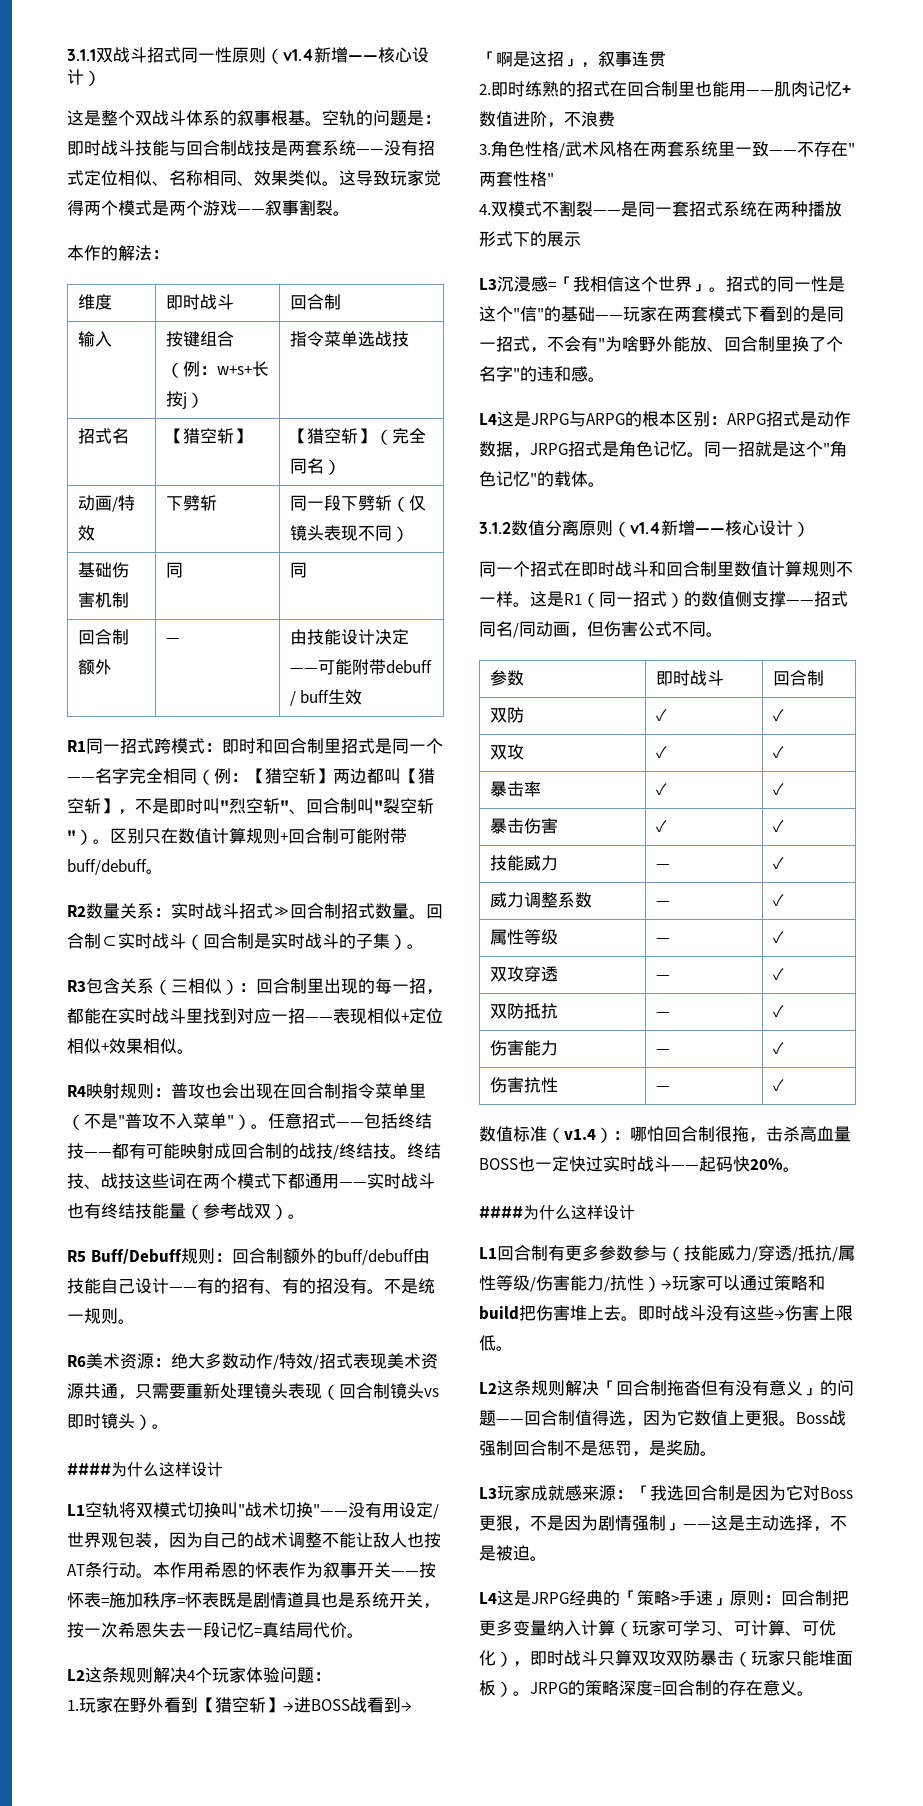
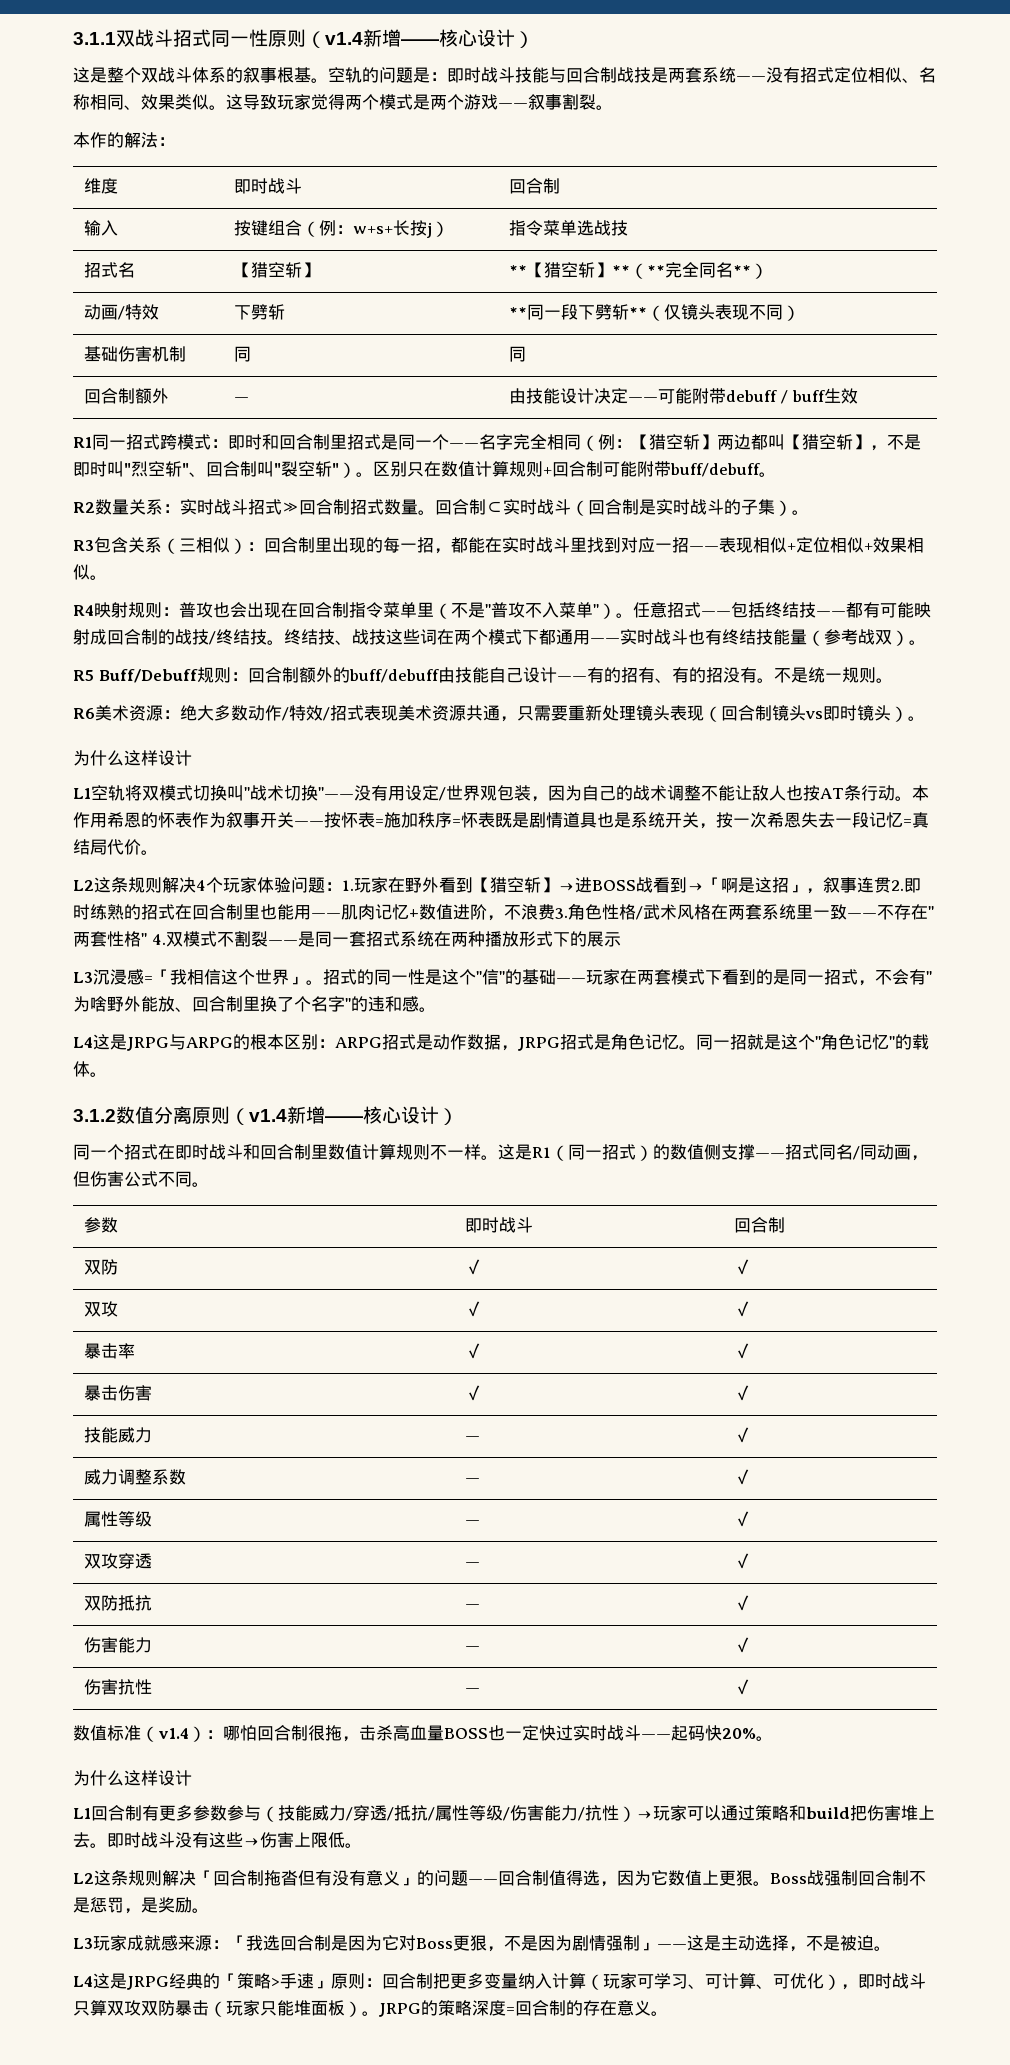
- 招式名 | 【猎空斩】 | 【猎空斩】（完全同名）
+ 招式名 | 【猎空斩】 | **【猎空斩】**（**完全同名**）
- 动画/特效 | 下劈斩 | 同一段下劈斩（仅镜头表现不同）
+ 动画/特效 | 下劈斩 | **同一段下劈斩**（仅镜头表现不同）
  R6美术资源：绝大多数动作/特效/招式表现美术资源共通，只需要重新处理镜头表现（回合制镜头vs即时镜头）。
- ####为什么这样设计
+ 为什么这样设计
- L2这条规则解决4个玩家体验问题：
- 1.玩家在野外看到【猎空斩】→进BOSS战看到→「啊是这招」，叙事连贯
- 2.即时练熟的招式在回合制里也能用——肌肉记忆+数值进阶，不浪费
- 3.角色性格/武术风格在两套系统里一致——不存在"两套性格"
- 4.双模式不割裂——是同一套招式系统在两种播放形式下的展示
+ L2这条规则解决4个玩家体验问题：1.玩家在野外看到【猎空斩】→进BOSS战看到→「啊是这招」，叙事连贯2.即时练熟的招式在回合制里也能用——肌肉记忆+数值进阶，不浪费3.角色性格/武术风格在两套系统里一致——不存在"两套性格" 4.双模式不割裂——是同一套招式系统在两种播放形式下的展示
  数值标准（v1.4）：哪怕回合制很拖，击杀高血量BOSS也一定快过实时战斗——起码快20%。
- ####为什么这样设计
+ 为什么这样设计

